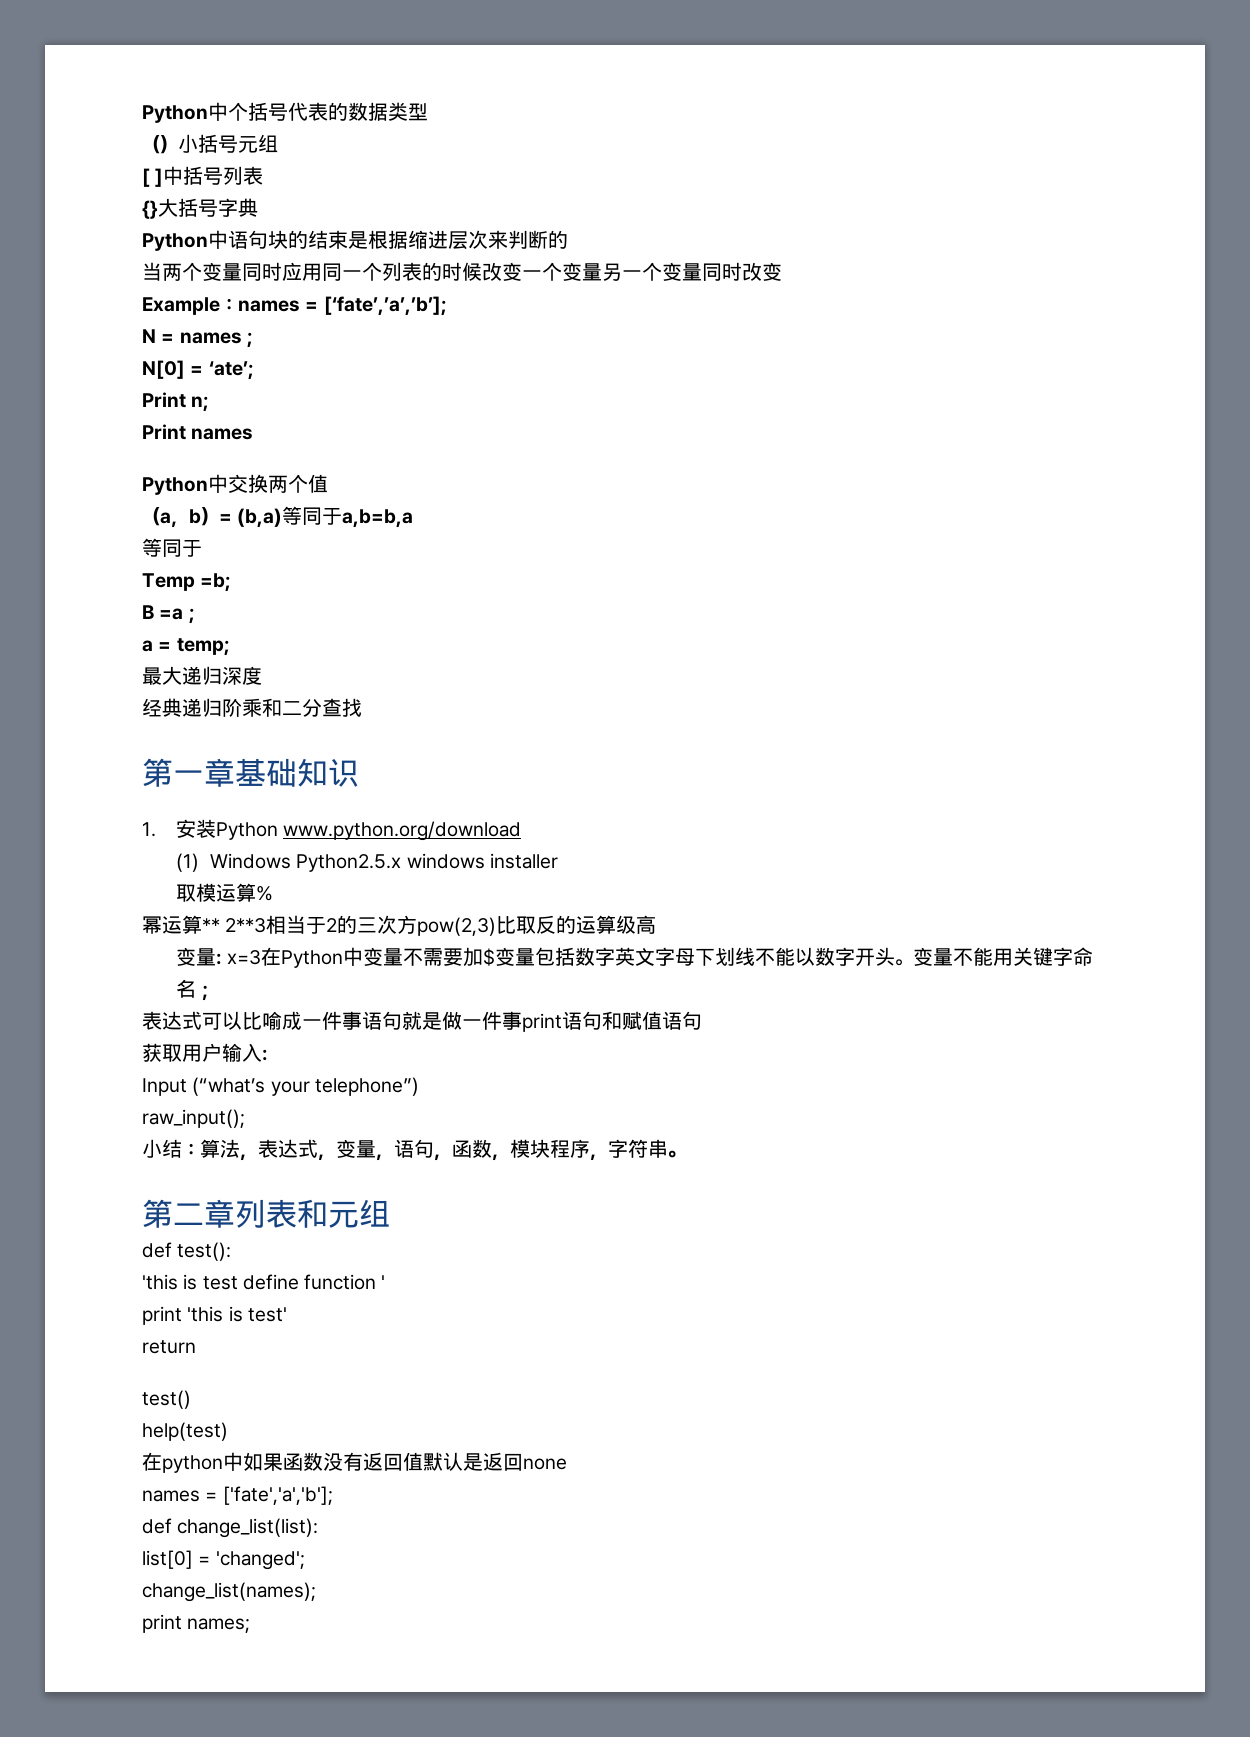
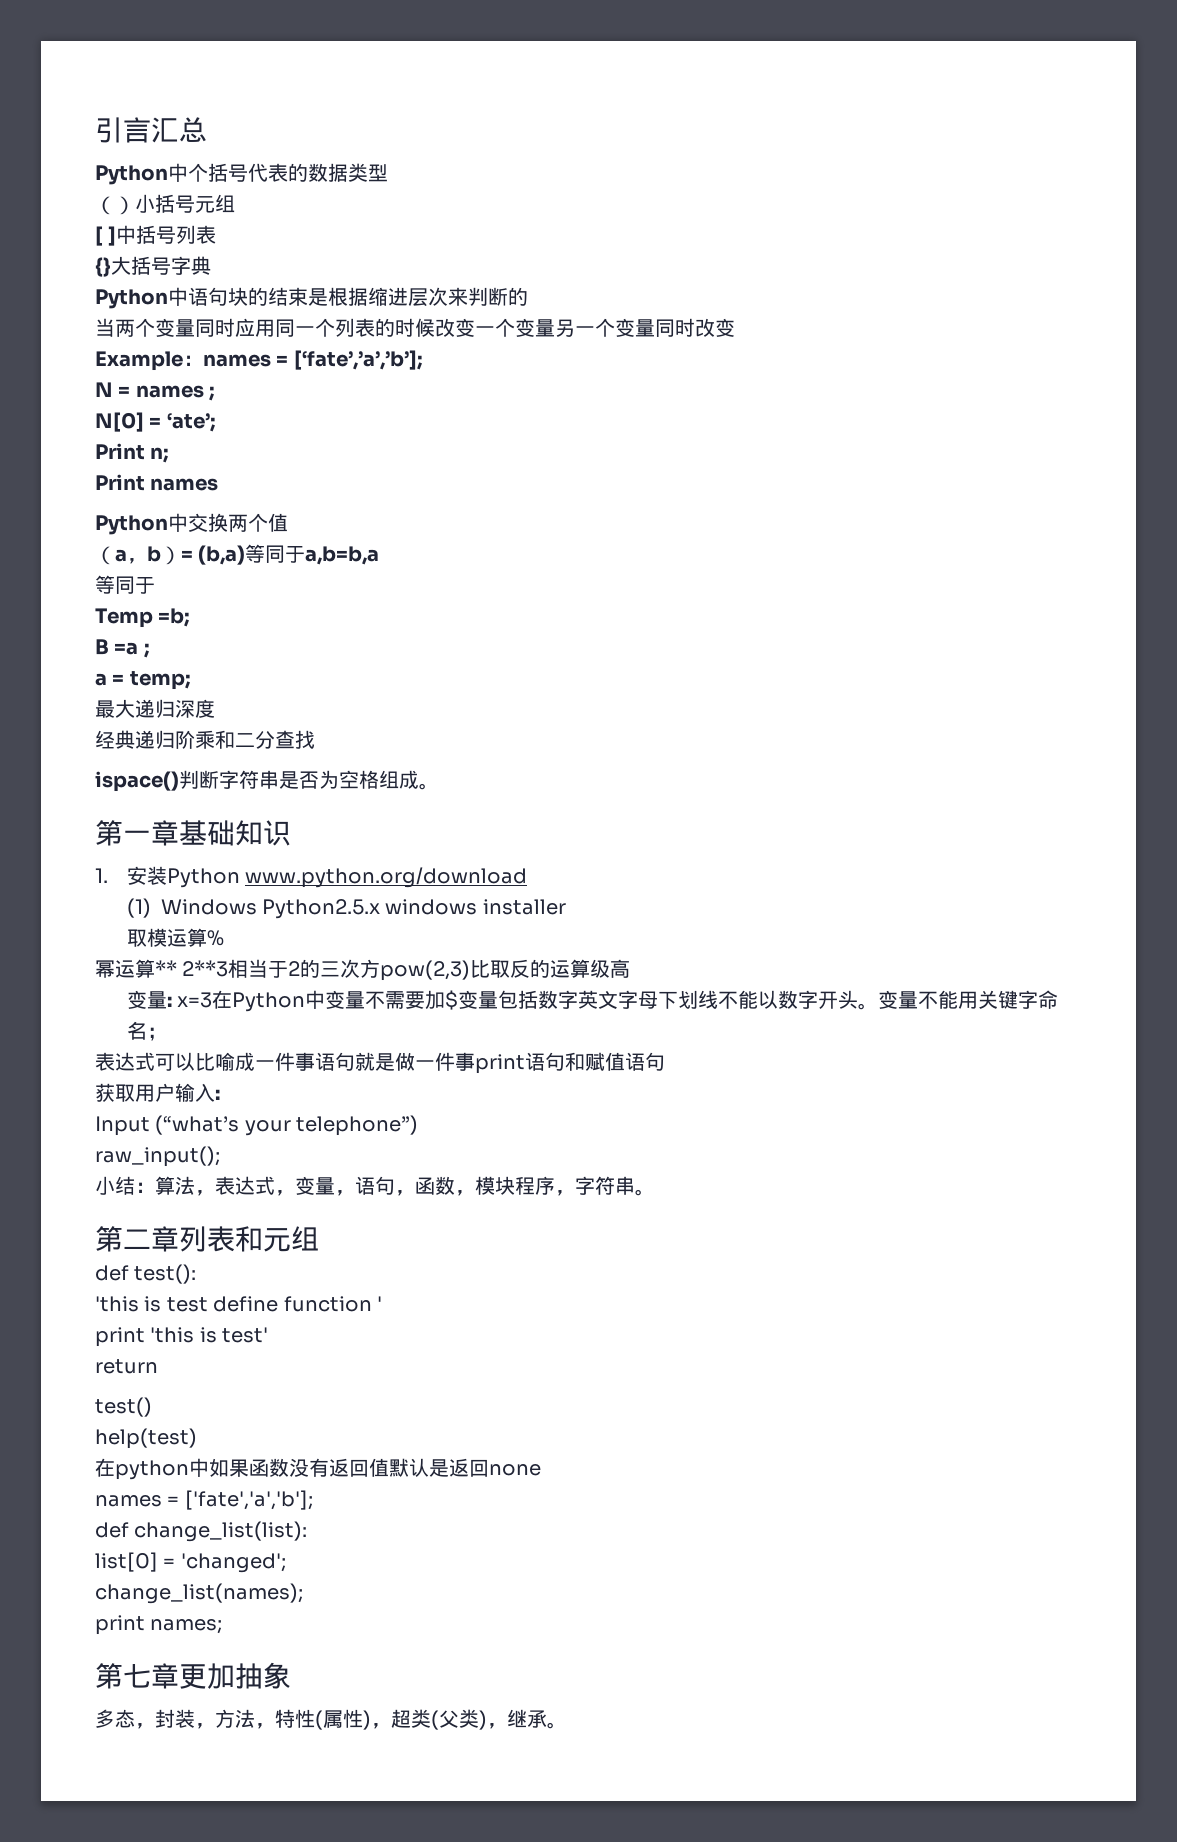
+ 引言汇总
+ ispace()判断字符串是否为空格组成。
+ 第七章更加抽象
+ 多态，封装，方法，特性(属性)，超类(父类)，继承。

